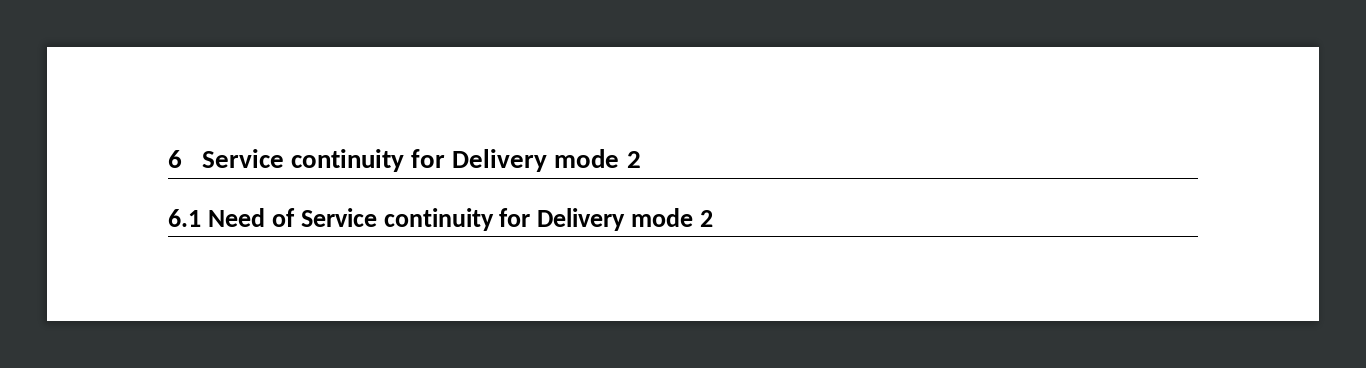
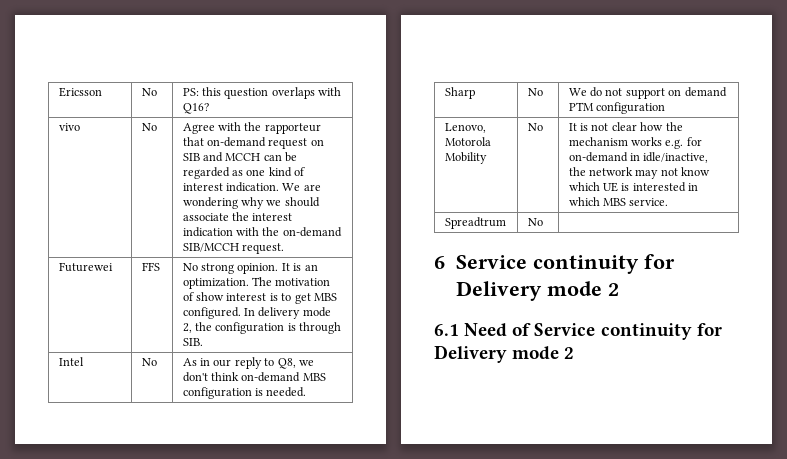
+ Ericsson | No | PS: this question overlaps with Q16?
+ vivo | No | Agree with the rapporteur that on-demand request on SIB and MCCH can be regarded as one kind of interest indication. We are wondering why we should associate the interest indication with the on-demand SIB/MCCH request.
+ Futurewei | FFS | No strong opinion. It is an optimization. The motivation of show interest is to get MBS configured. In delivery mode 2, the configuration is through SIB.
+ Intel | No | As in our reply to Q8, we don't think on-demand MBS configuration is needed.
+ Sharp | No | We do not support on demand PTM configuration
+ Lenovo, Motorola Mobility | No | It is not clear how the mechanism works e.g. for on-demand in idle/inactive, the network may not know which UE is interested in which MBS service.
+ Spreadtrum | No |

